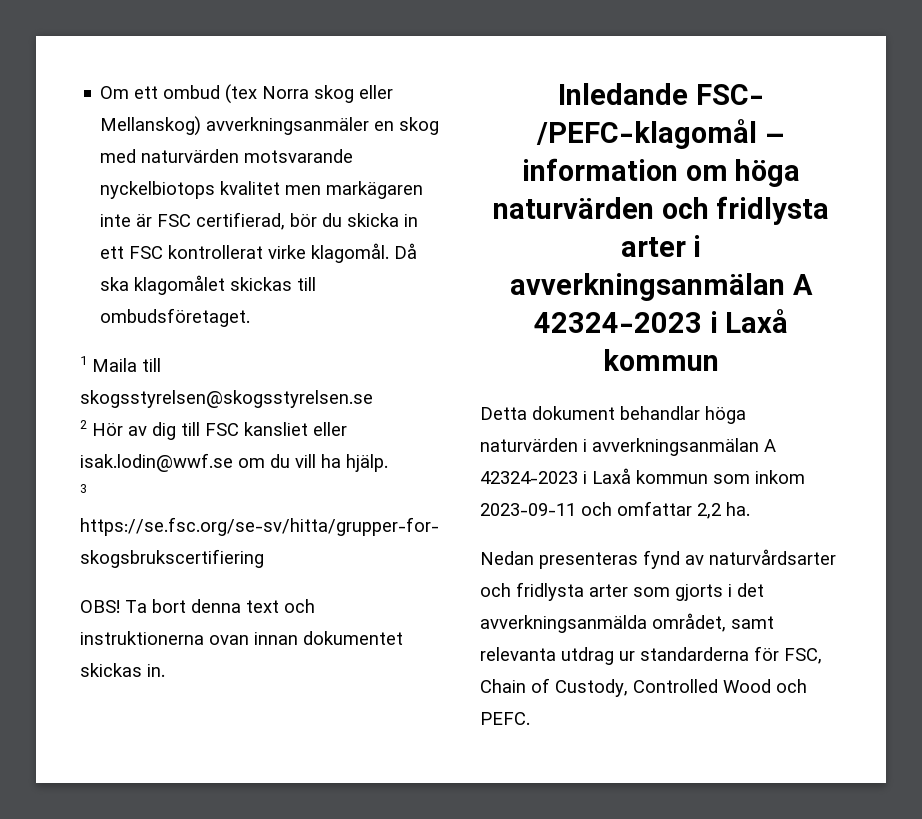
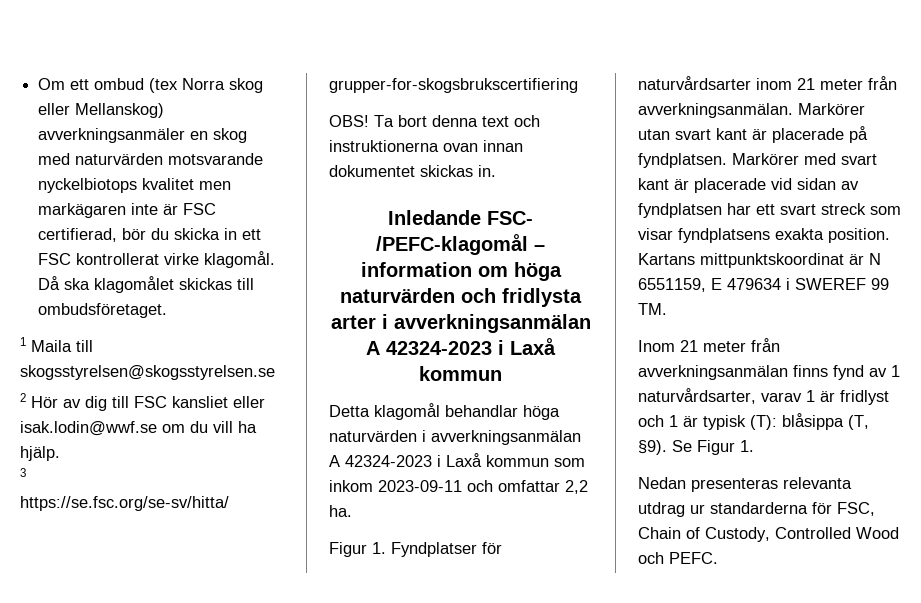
- Detta dokument behandlar höga naturvärden i avverkningsanmälan A 42324-2023 i Laxå kommun som inkom 2023-09-11 och omfattar 2,2 ha.
+ Detta klagomål behandlar höga naturvärden i avverkningsanmälan A 42324-2023 i Laxå kommun som inkom 2023-09-11 och omfattar 2,2 ha.
- Nedan presenteras fynd av naturvårdsarter och fridlysta arter som gjorts i det avverkningsanmälda området, samt relevanta utdrag ur standarderna för FSC, Chain of Custody, Controlled Wood och PEFC.
+ Figur 1. Fyndplatser för naturvårdsarter inom 21 meter från avverkningsanmälan. Markörer utan svart kant är placerade på fyndplatsen. Markörer med svart kant är placerade vid sidan av fyndplatsen har ett svart streck som visar fyndplatsens exakta position. Kartans mittpunktskoordinat är N 6551159, E 479634 i SWEREF 99 TM.
+ Inom 21 meter från avverkningsanmälan finns fynd av 1 naturvårdsarter, varav 1 är fridlyst och 1 är typisk (T): blåsippa (T, §9). Se Figur 1.
+ Nedan presenteras relevanta utdrag ur standarderna för FSC, Chain of Custody, Controlled Wood och PEFC.

